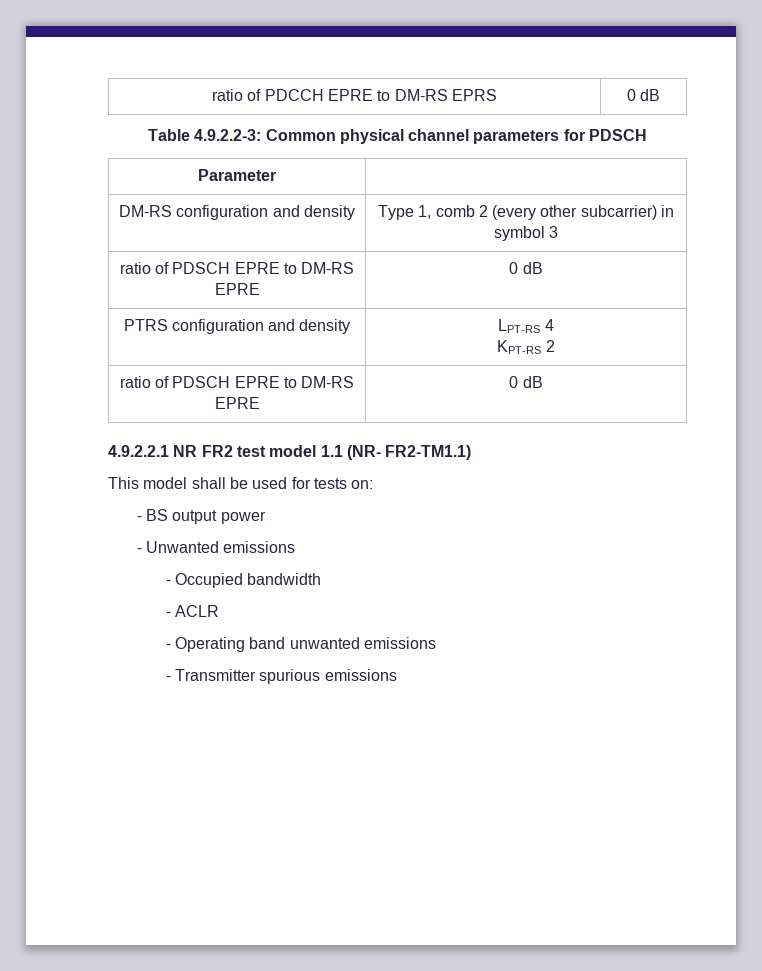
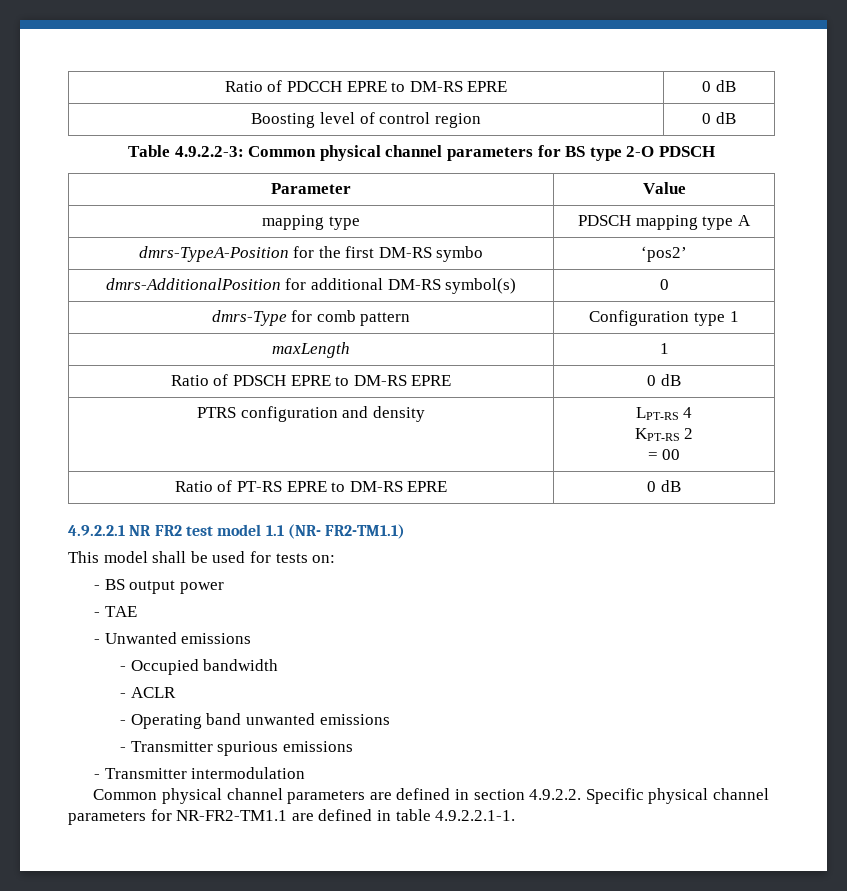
- ratio of PDCCH EPRE to DM-RS EPRS | 0 dB
+ Ratio of PDCCH EPRE to DM-RS EPRE | 0 dB
+ Boosting level of control region | 0 dB
- Table 4.9.2.2-3: Common physical channel parameters for PDSCH
+ Table 4.9.2.2-3: Common physical channel parameters for BS type 2-O PDSCH
- Parameter |
- DM-RS configuration and density | Type 1, comb 2 (every other subcarrier) in symbol 3
- ratio of PDSCH EPRE to DM-RS EPRE | 0 dB
+ Parameter | Value
+ mapping type | PDSCH mapping type A
+ dmrs-TypeA-Position for the first DM-RS symbo | ‘pos2’
+ dmrs-AdditionalPosition for additional DM-RS symbol(s) | 0
+ dmrs-Type for comb pattern | Configuration type 1
+ maxLength | 1
+ Ratio of PDSCH EPRE to DM-RS EPRE | 0 dB
  PTRS configuration and density | LPT-RS 4
  KPT-RS 2
- ratio of PDSCH EPRE to DM-RS EPRE | 0 dB
+ = 00
+ Ratio of PT-RS EPRE to DM-RS EPRE | 0 dB
+ - TAE
+ - Transmitter intermodulation
+ Common physical channel parameters are defined in section 4.9.2.2. Specific physical channel parameters for NR-FR2-TM1.1 are defined in table 4.9.2.2.1-1.

